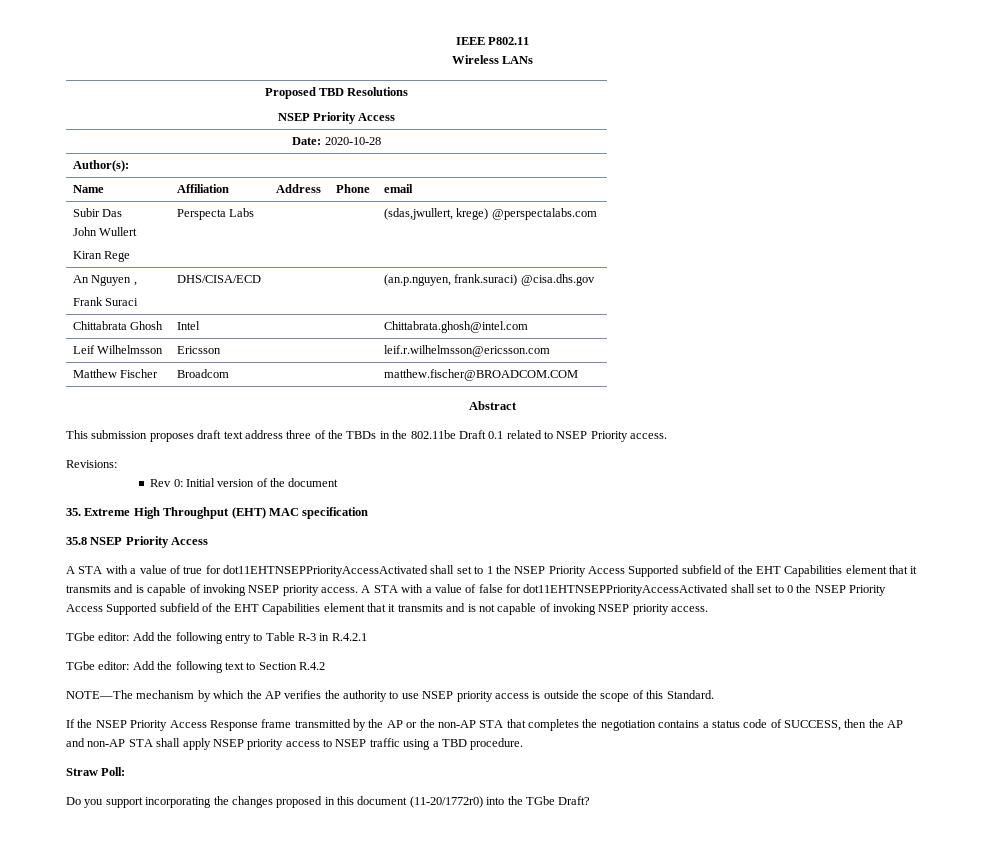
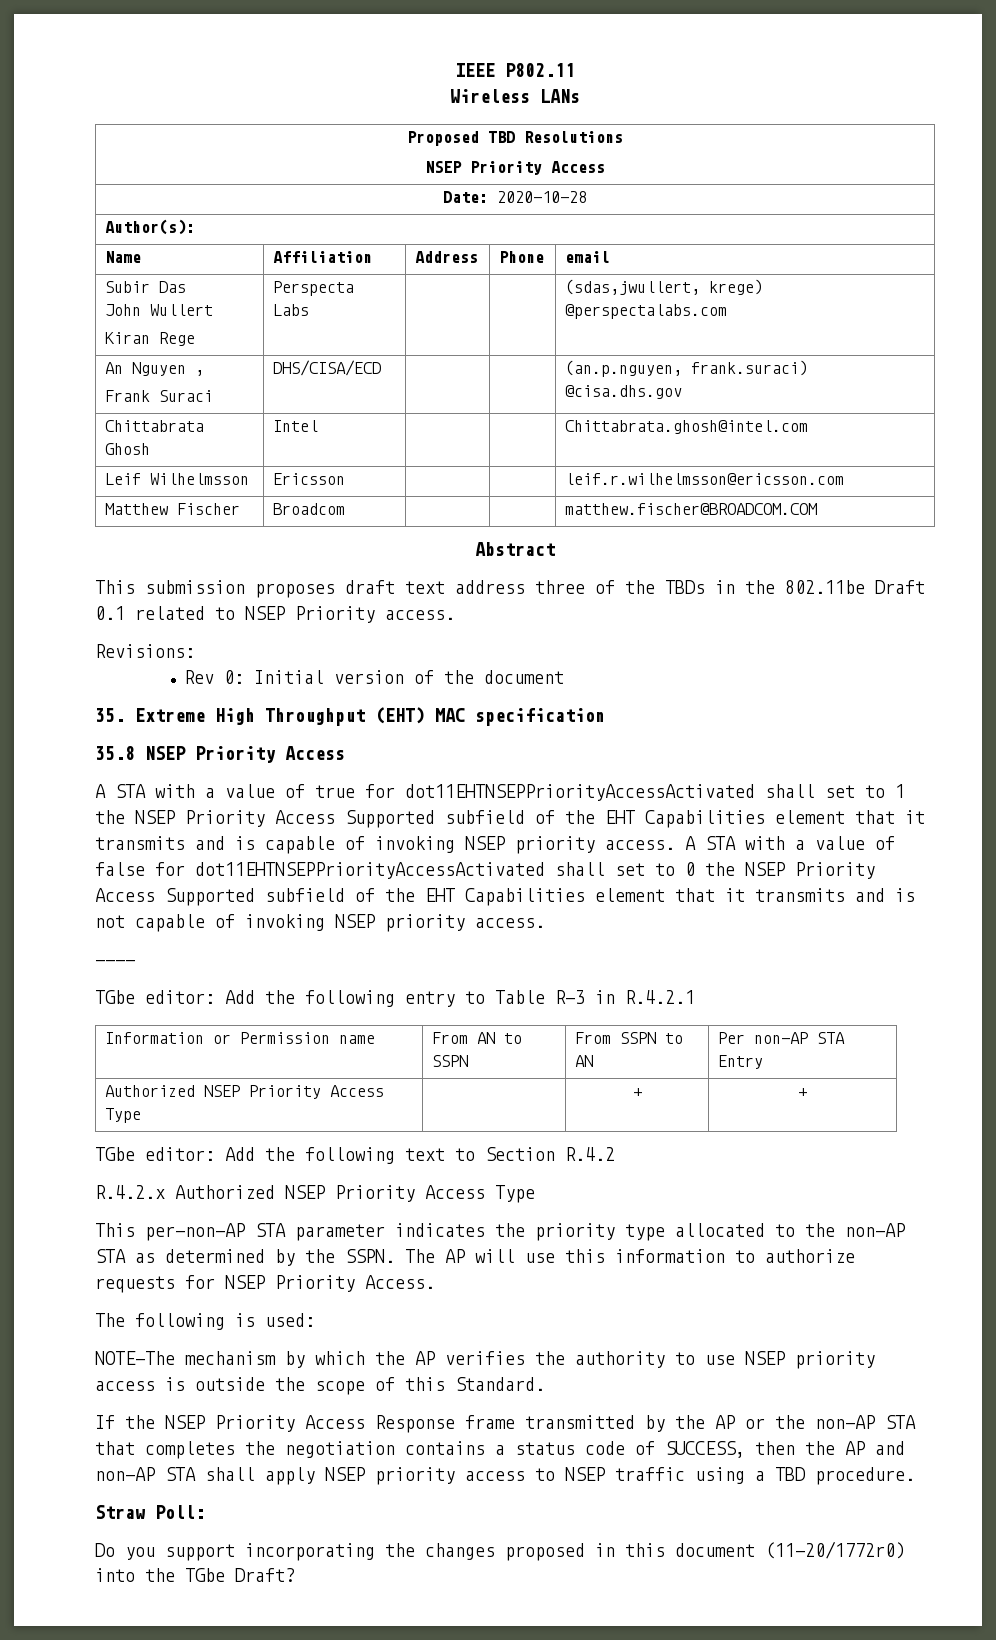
+ ----
+ Information or Permission name | From AN to SSPN | From SSPN to AN | Per non-AP STA Entry
+ Authorized NSEP Priority Access Type | | + | +
+ R.4.2.x Authorized NSEP Priority Access Type
+ This per-non-AP STA parameter indicates the priority type allocated to the non-AP STA as determined by the SSPN. The AP will use this information to authorize requests for NSEP Priority Access.
+ The following is used:

